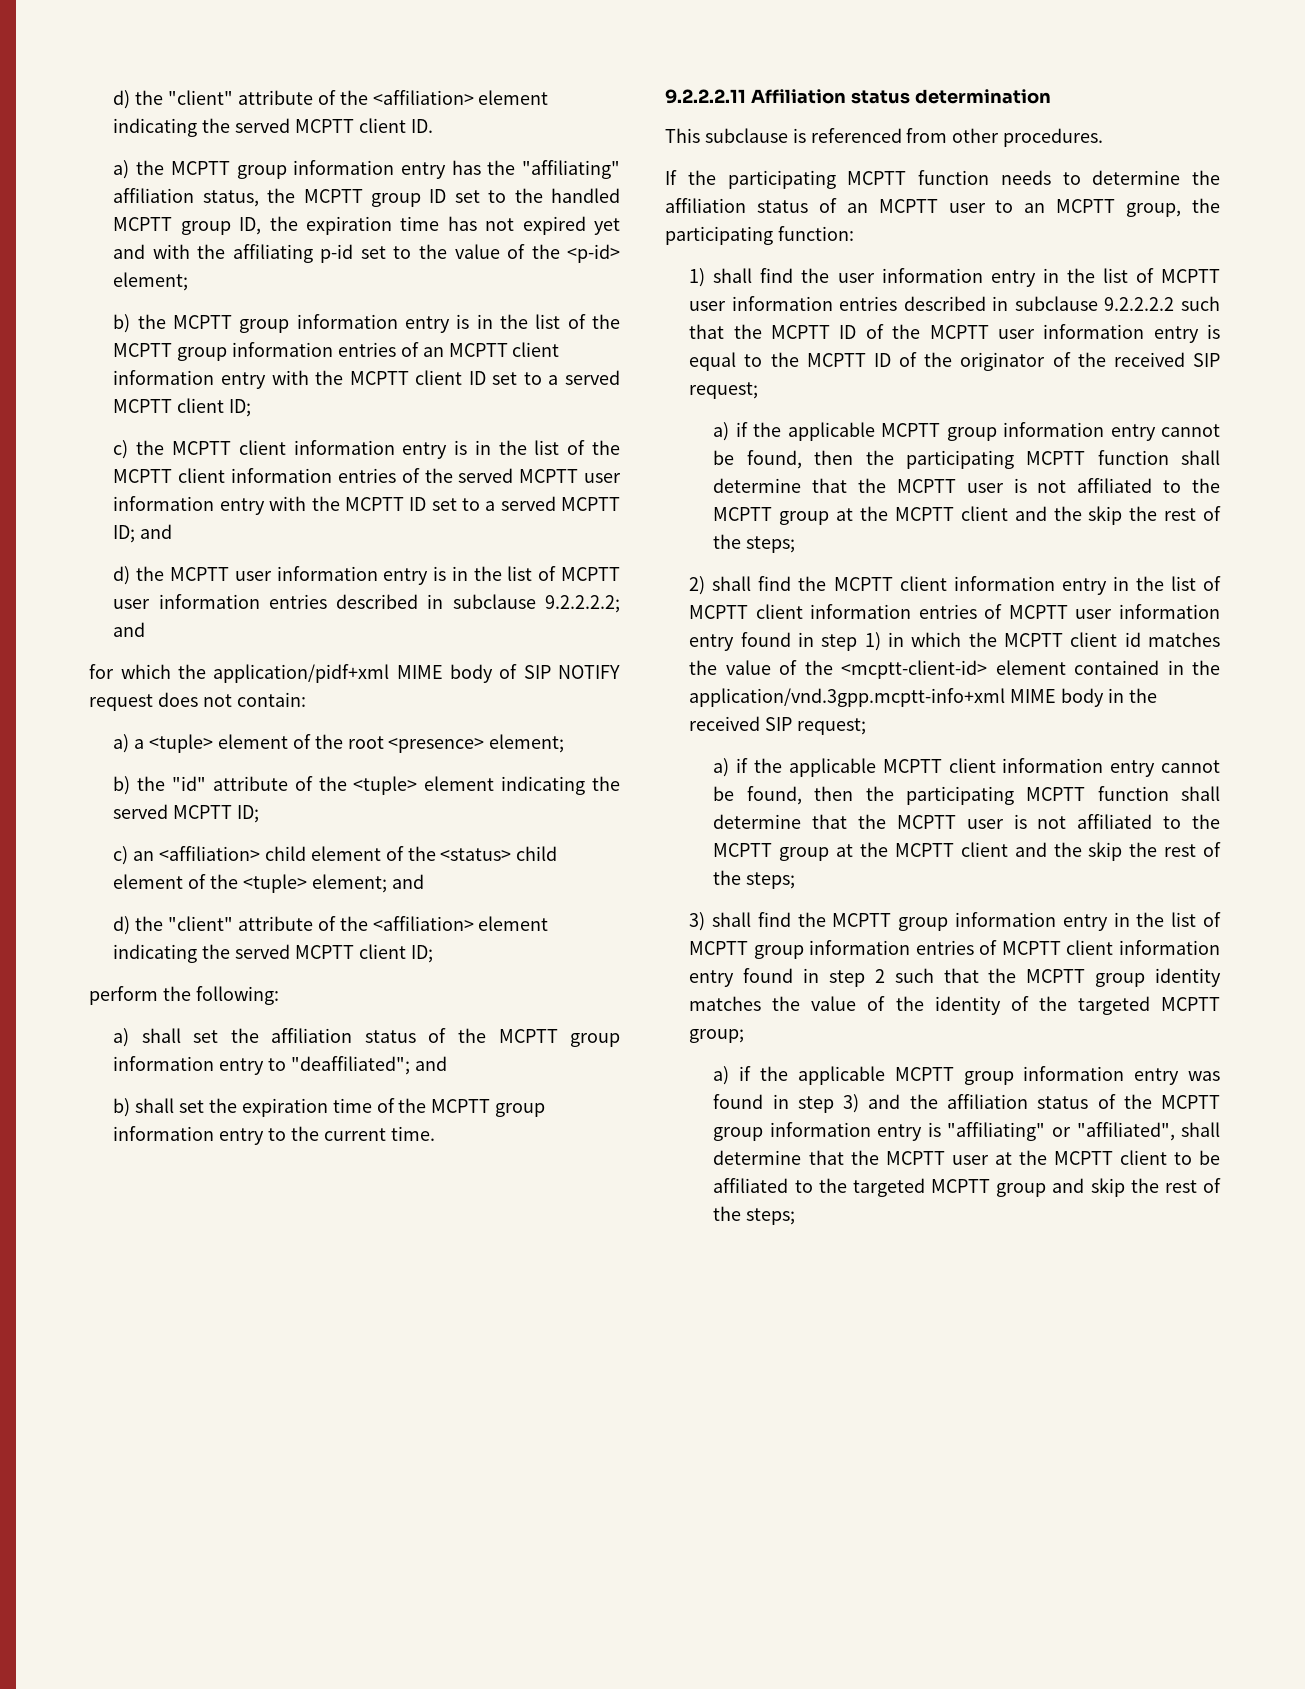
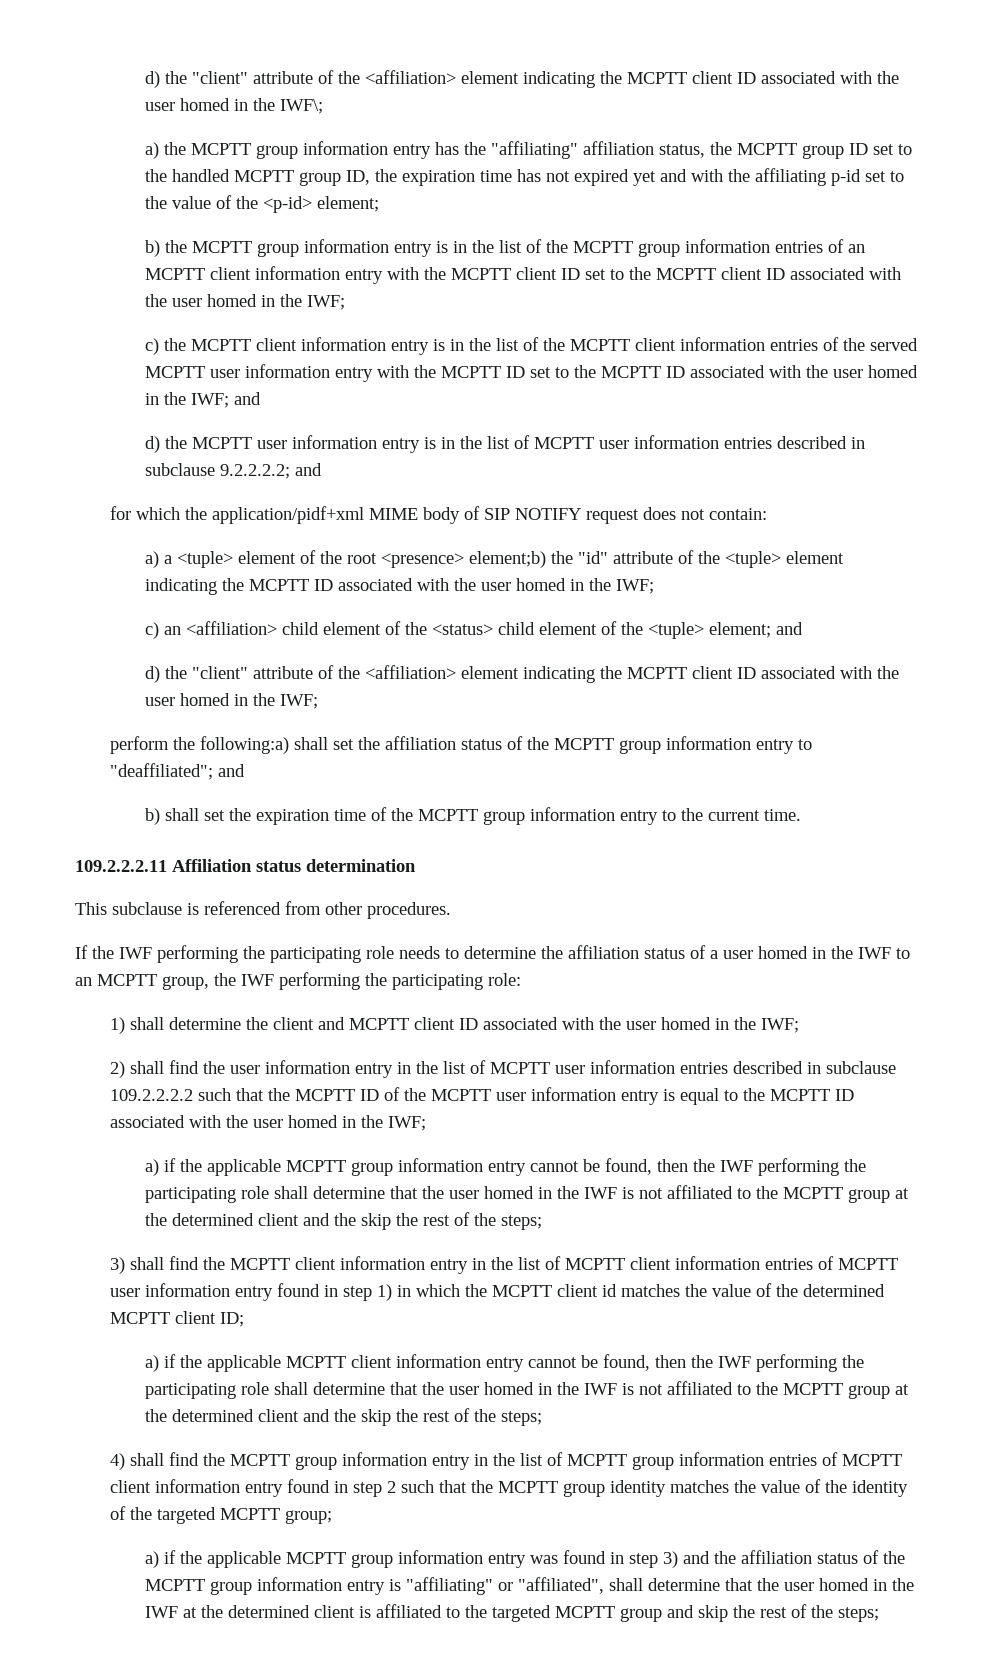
- d) the "client" attribute of the <affiliation> element indicating the served MCPTT client ID.
+ d) the "client" attribute of the <affiliation> element indicating the MCPTT client ID associated with the user homed in the IWF\;
- b) the MCPTT group information entry is in the list of the MCPTT group information entries of an MCPTT client information entry with the MCPTT client ID set to a served MCPTT client ID;
+ b) the MCPTT group information entry is in the list of the MCPTT group information entries of an MCPTT client information entry with the MCPTT client ID set to the MCPTT client ID associated with the user homed in the IWF;
- c) the MCPTT client information entry is in the list of the MCPTT client information entries of the served MCPTT user information entry with the MCPTT ID set to a served MCPTT ID; and
+ c) the MCPTT client information entry is in the list of the MCPTT client information entries of the served MCPTT user information entry with the MCPTT ID set to the MCPTT ID associated with the user homed in the IWF; and
- a) a <tuple> element of the root <presence> element;
- b) the "id" attribute of the <tuple> element indicating the served MCPTT ID;
+ a) a <tuple> element of the root <presence> element;b) the "id" attribute of the <tuple> element indicating the MCPTT ID associated with the user homed in the IWF;
- d) the "client" attribute of the <affiliation> element indicating the served MCPTT client ID;
+ d) the "client" attribute of the <affiliation> element indicating the MCPTT client ID associated with the user homed in the IWF;
- perform the following:
- a) shall set the affiliation status of the MCPTT group information entry to "deaffiliated"; and
+ perform the following:a) shall set the affiliation status of the MCPTT group information entry to "deaffiliated"; and
- 9.2.2.2.11 Affiliation status determination
+ 109.2.2.2.11 Affiliation status determination
- If the participating MCPTT function needs to determine the affiliation status of an MCPTT user to an MCPTT group, the participating function:
- 1) shall find the user information entry in the list of MCPTT user information entries described in subclause 9.2.2.2.2 such that the MCPTT ID of the MCPTT user information entry is equal to the MCPTT ID of the originator of the received SIP request;
+ If the IWF performing the participating role needs to determine the affiliation status of a user homed in the IWF to an MCPTT group, the IWF performing the participating role:
+ 1) shall determine the client and MCPTT client ID associated with the user homed in the IWF;
+ 2) shall find the user information entry in the list of MCPTT user information entries described in subclause 109.2.2.2.2 such that the MCPTT ID of the MCPTT user information entry is equal to the MCPTT ID associated with the user homed in the IWF;
- a) if the applicable MCPTT group information entry cannot be found, then the participating MCPTT function shall determine that the MCPTT user is not affiliated to the MCPTT group at the MCPTT client and the skip the rest of the steps;
- 2) shall find the MCPTT client information entry in the list of MCPTT client information entries of MCPTT user information entry found in step 1) in which the MCPTT client id matches the value of the <mcptt-client-id> element contained in the application/vnd.3gpp.mcptt-info+xml MIME body in the received SIP request;
+ a) if the applicable MCPTT group information entry cannot be found, then the IWF performing the participating role shall determine that the user homed in the IWF is not affiliated to the MCPTT group at the determined client and the skip the rest of the steps;
+ 3) shall find the MCPTT client information entry in the list of MCPTT client information entries of MCPTT user information entry found in step 1) in which the MCPTT client id matches the value of the determined MCPTT client ID;
- a) if the applicable MCPTT client information entry cannot be found, then the participating MCPTT function shall determine that the MCPTT user is not affiliated to the MCPTT group at the MCPTT client and the skip the rest of the steps;
- 3) shall find the MCPTT group information entry in the list of MCPTT group information entries of MCPTT client information entry found in step 2 such that the MCPTT group identity matches the value of the identity of the targeted MCPTT group;
+ a) if the applicable MCPTT client information entry cannot be found, then the IWF performing the participating role shall determine that the user homed in the IWF is not affiliated to the MCPTT group at the determined client and the skip the rest of the steps;
+ 4) shall find the MCPTT group information entry in the list of MCPTT group information entries of MCPTT client information entry found in step 2 such that the MCPTT group identity matches the value of the identity of the targeted MCPTT group;
- a) if the applicable MCPTT group information entry was found in step 3) and the affiliation status of the MCPTT group information entry is "affiliating" or "affiliated", shall determine that the MCPTT user at the MCPTT client to be affiliated to the targeted MCPTT group and skip the rest of the steps;
+ a) if the applicable MCPTT group information entry was found in step 3) and the affiliation status of the MCPTT group information entry is "affiliating" or "affiliated", shall determine that the user homed in the IWF at the determined client is affiliated to the targeted MCPTT group and skip the rest of the steps;

